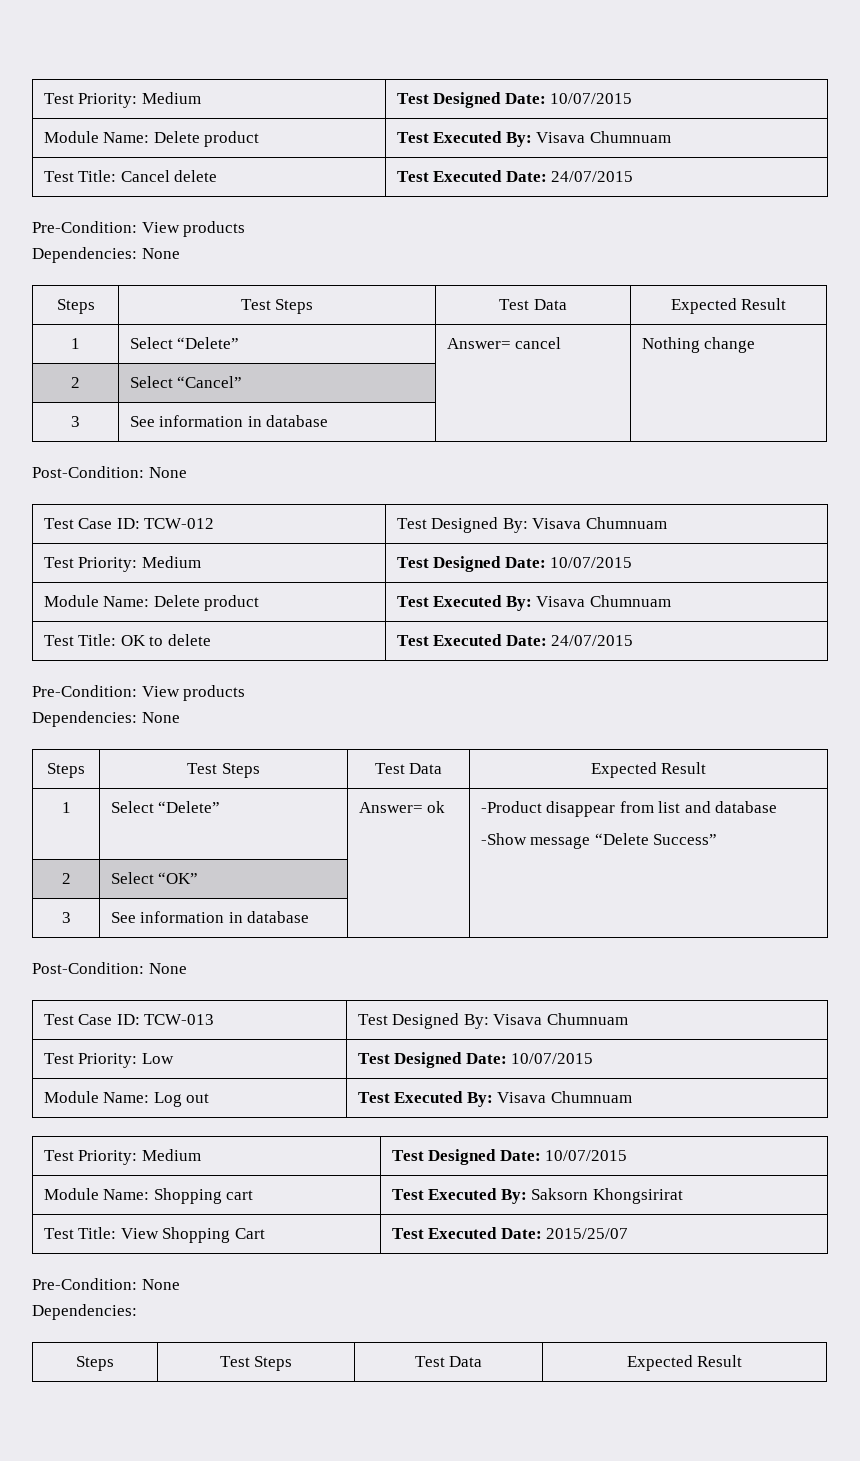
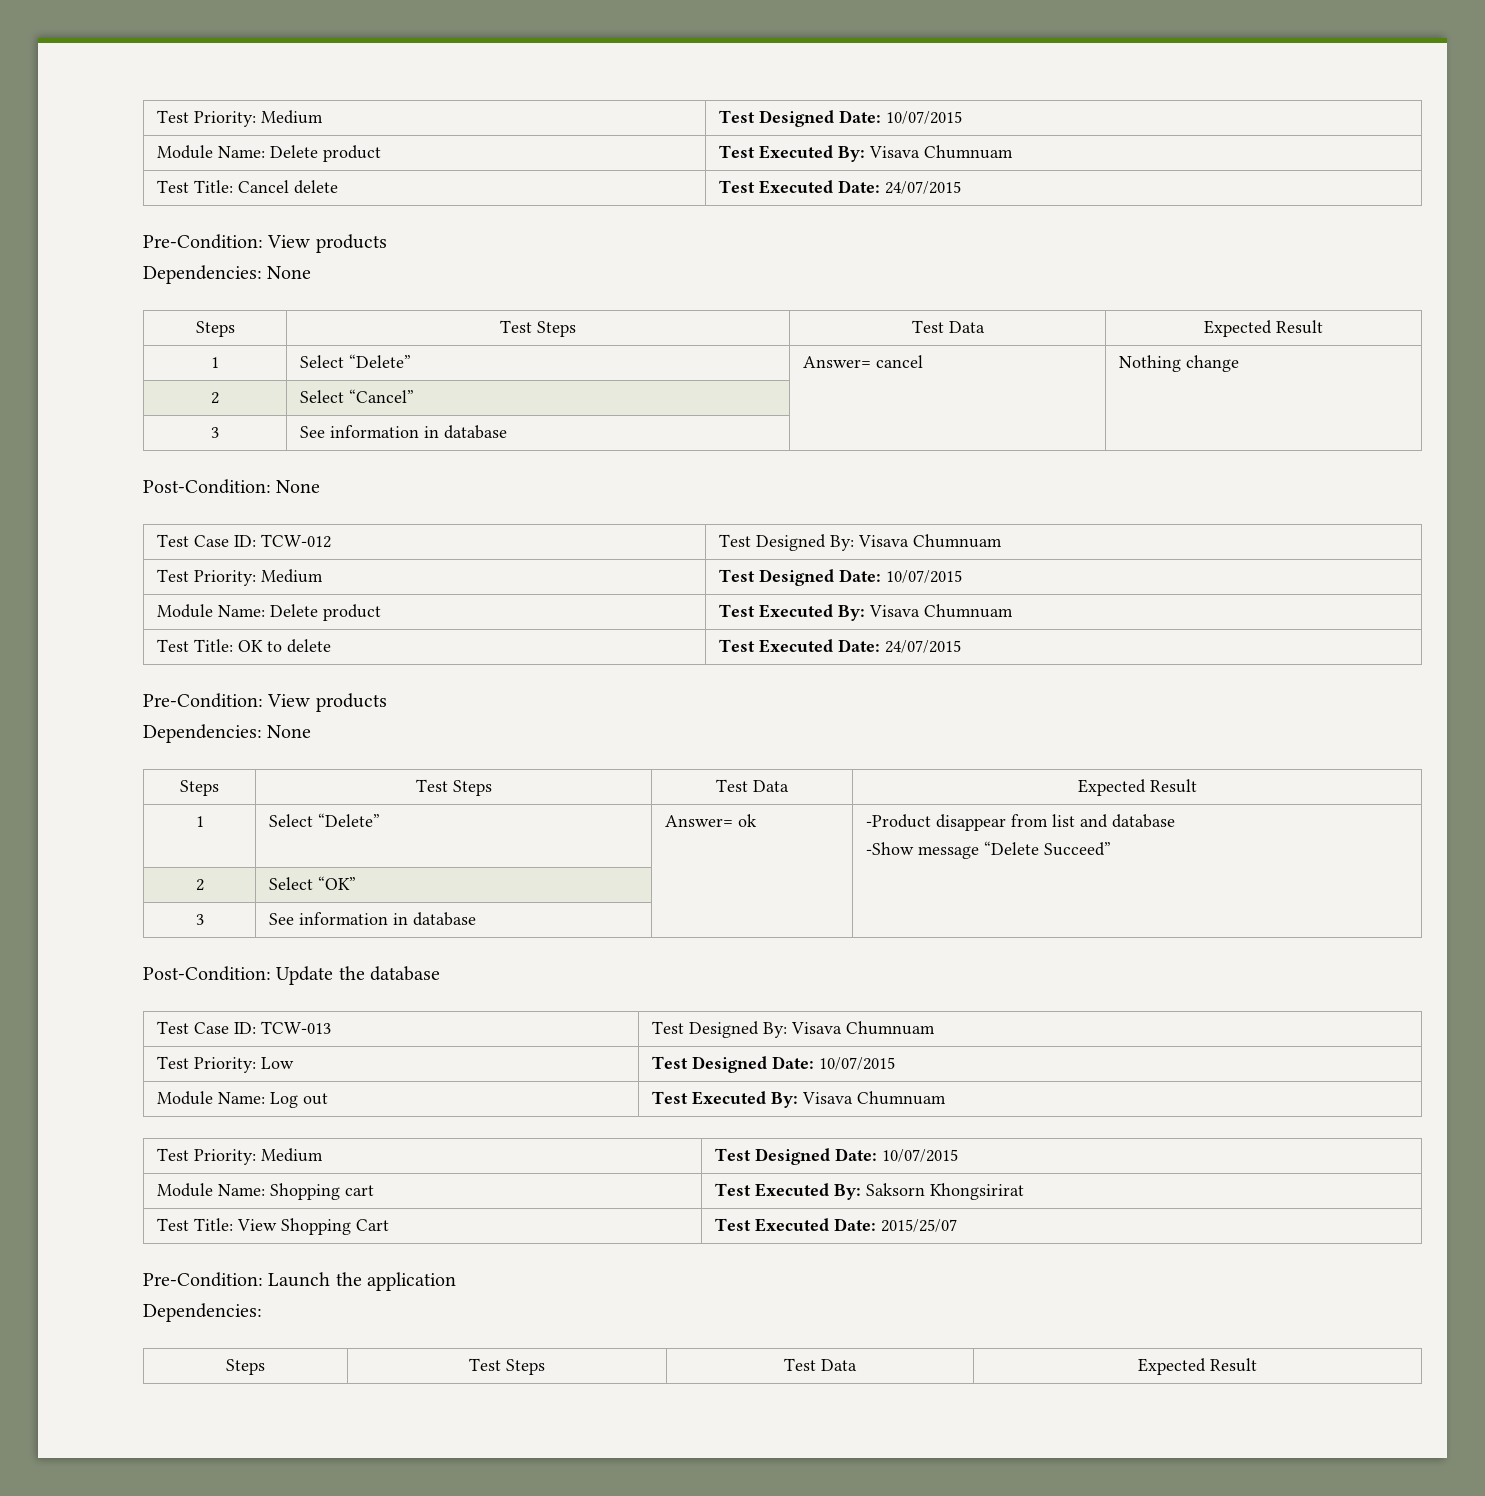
  1 | Select “Delete” | Answer= ok | -Product disappear from list and database
- -Show message “Delete Success”
+ -Show message “Delete Succeed”
  2 | Select “OK” | |
  3 | See information in database | |
- Post-Condition: None
+ Post-Condition: Update the database
- Pre-Condition: None
+ Pre-Condition: Launch the application

